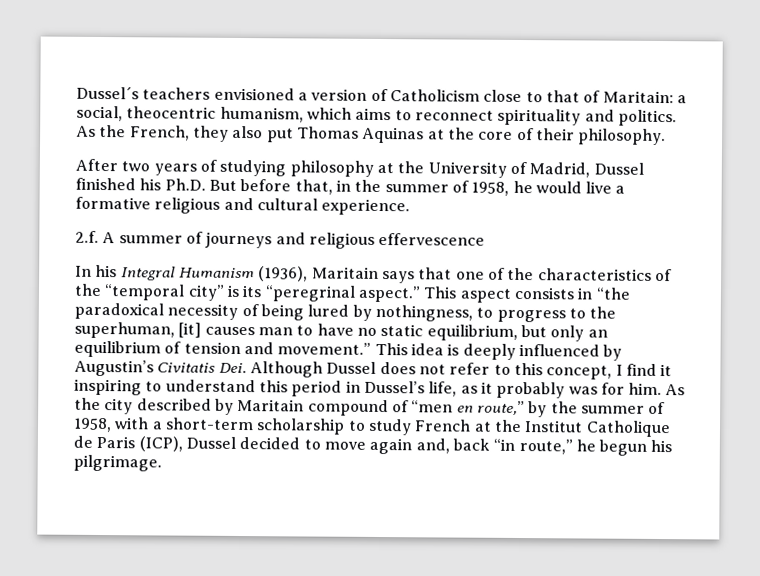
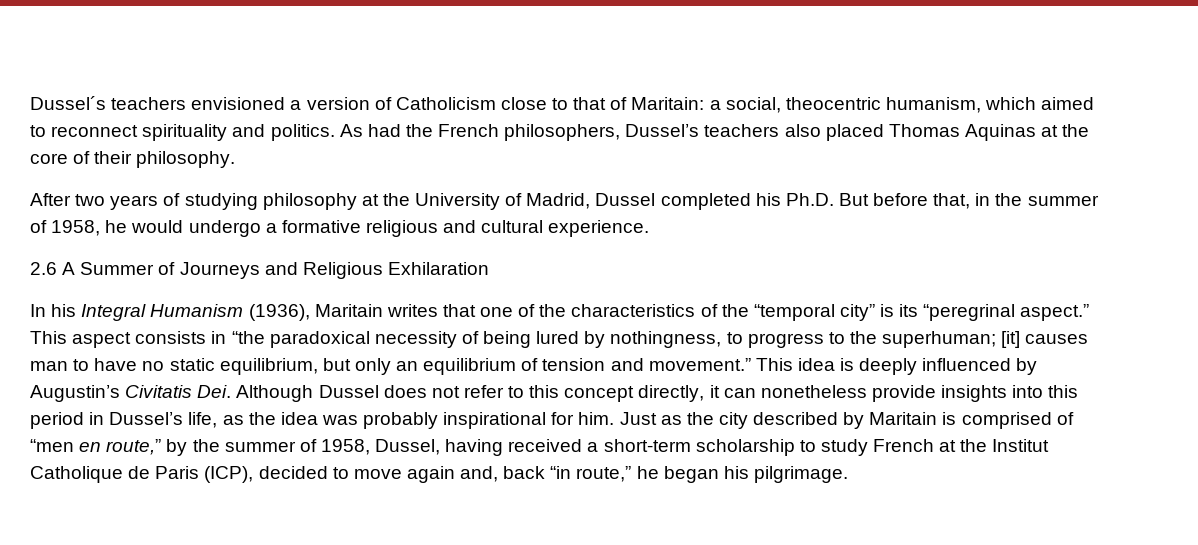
- Dussel´s teachers envisioned a version of Catholicism close to that of Maritain: a social, theocentric humanism, which aims to reconnect spirituality and politics.
+ Dussel´s teachers envisioned a version of Catholicism close to that of Maritain: a social, theocentric humanism, which aimed to reconnect spirituality and politics.
- As the French, they also put Thomas Aquinas at the core of their philosophy.
+ As had the French philosophers, Dussel’s teachers also placed Thomas Aquinas at the core of their philosophy.
- After two years of studying philosophy at the University of Madrid, Dussel finished his Ph.D. But before that, in the summer of 1958, he would live a formative religious and cultural experience.
+ After two years of studying philosophy at the University of Madrid, Dussel completed his Ph.D. But before that, in the summer of 1958, he would undergo a formative religious and cultural experience.
- 2.f. A summer of journeys and religious effervescence
+ 2.6 A Summer of Journeys and Religious Exhilaration
- In his Integral Humanism (1936), Maritain says that one of the characteristics of the “temporal city” is its “peregrinal aspect.”
+ In his Integral Humanism (1936), Maritain writes that one of the characteristics of the “temporal city” is its “peregrinal aspect.”
- This aspect consists in “the paradoxical necessity of being lured by nothingness, to progress to the superhuman, [it] causes man to have no static equilibrium, but only an equilibrium of tension and movement.”
+ This aspect consists in “the paradoxical necessity of being lured by nothingness, to progress to the superhuman; [it] causes man to have no static equilibrium, but only an equilibrium of tension and movement.”
- This idea is deeply influenced by Augustin’s Civitatis Dei. Although Dussel does not refer to this concept, I find it inspiring to understand this period in Dussel’s life, as it probably was for him. As the city described by Maritain compound of “men en route,” by the summer of 1958, with a short-term scholarship to study French at the Institut Catholique de Paris (ICP), Dussel decided to move again and, back “in route,” he begun his pilgrimage.
+ This idea is deeply influenced by Augustin’s Civitatis Dei. Although Dussel does not refer to this concept directly, it can nonetheless provide insights into this period in Dussel’s life, as the idea was probably inspirational for him. Just as the city described by Maritain is comprised of “men en route,” by the summer of 1958, Dussel, having received a short-term scholarship to study French at the Institut Catholique de Paris (ICP), decided to move again and, back “in route,” he began his pilgrimage.

